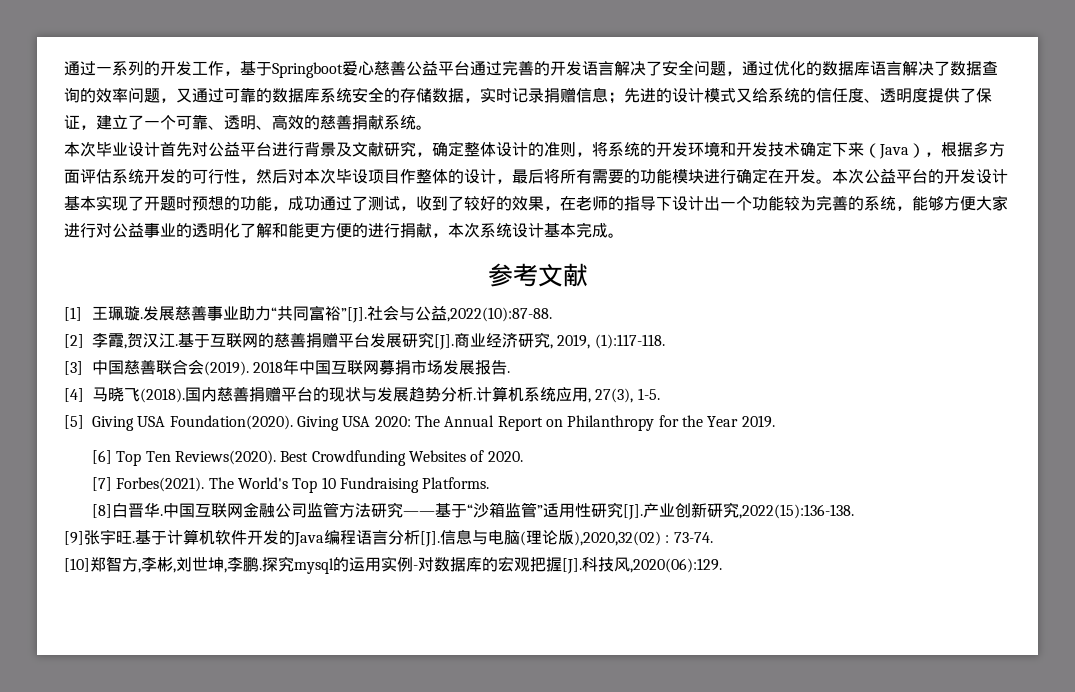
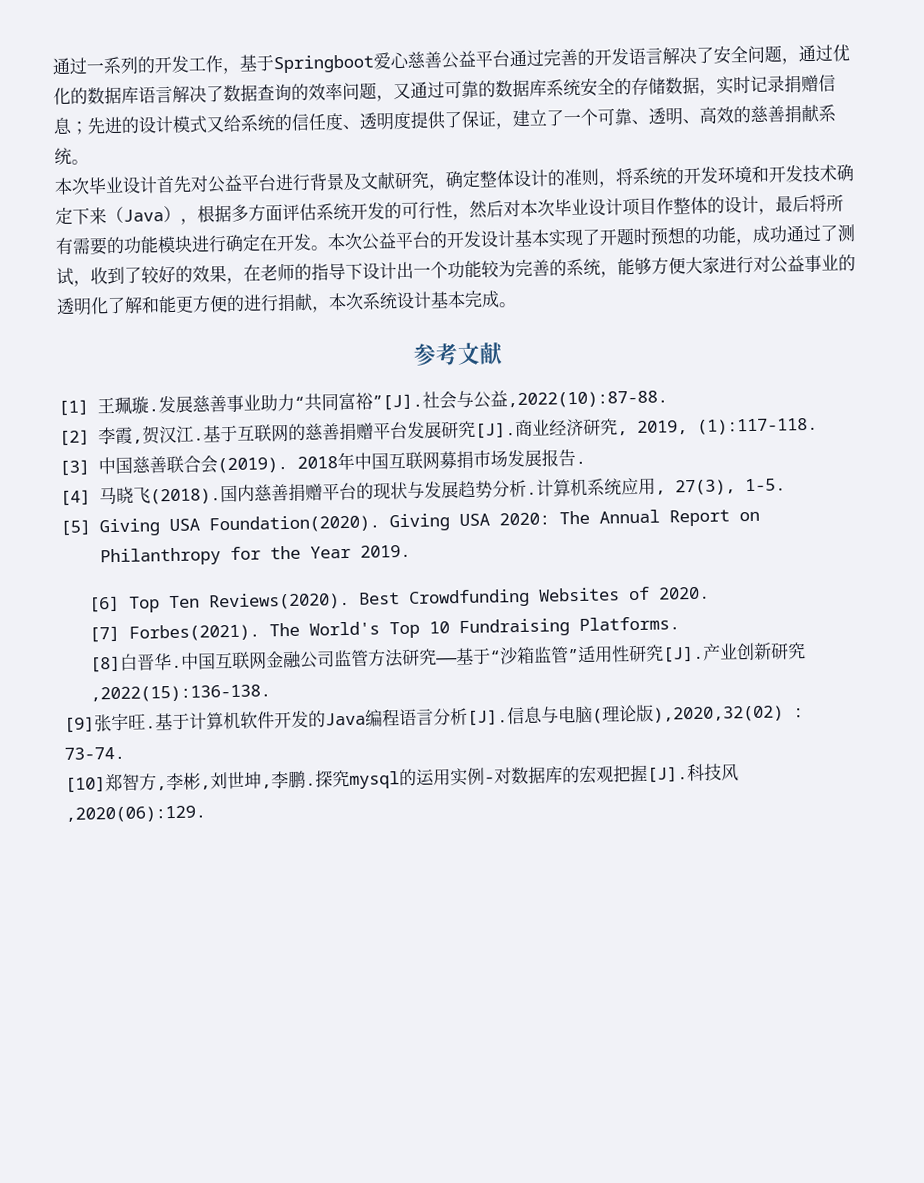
- 本次毕业设计首先对公益平台进行背景及文献研究，确定整体设计的准则，将系统的开发环境和开发技术确定下来（Java），根据多方面评估系统开发的可行性，然后对本次毕设项目作整体的设计，最后将所有需要的功能模块进行确定在开发。
+ 本次毕业设计首先对公益平台进行背景及文献研究，确定整体设计的准则，将系统的开发环境和开发技术确定下来（Java），根据多方面评估系统开发的可行性，然后对本次毕业设计项目作整体的设计，最后将所有需要的功能模块进行确定在开发。

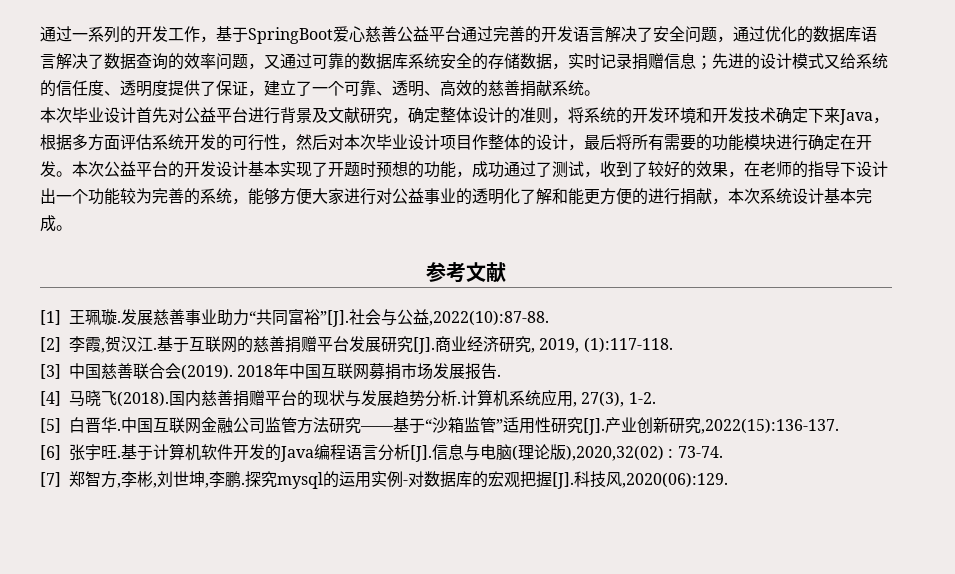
- 通过一系列的开发工作，基于Springboot爱心慈善公益平台通过完善的开发语言解决了安全问题，通过优化的数据库语言解决了数据查询的效率问题，又通过可靠的数据库系统安全的存储数据，实时记录捐赠信息；
+ 通过一系列的开发工作，基于SpringBoot爱心慈善公益平台通过完善的开发语言解决了安全问题，通过优化的数据库语言解决了数据查询的效率问题，又通过可靠的数据库系统安全的存储数据，实时记录捐赠信息；
- 本次毕业设计首先对公益平台进行背景及文献研究，确定整体设计的准则，将系统的开发环境和开发技术确定下来（Java），根据多方面评估系统开发的可行性，然后对本次毕业设计项目作整体的设计，最后将所有需要的功能模块进行确定在开发。
+ 本次毕业设计首先对公益平台进行背景及文献研究，确定整体设计的准则，将系统的开发环境和开发技术确定下来Java，根据多方面评估系统开发的可行性，然后对本次毕业设计项目作整体的设计，最后将所有需要的功能模块进行确定在开发。
- 计算机系统应用, 27(3), 1-5.
+ 计算机系统应用, 27(3), 1-2.
- [5] Giving USA Foundation(2020). Giving USA 2020: The Annual Report on Philanthropy for the Year 2019.
- [6] Top Ten Reviews(2020). Best Crowdfunding Websites of 2020.
- [7] Forbes(2021). The World's Top 10 Fundraising Platforms.
- [8]白晋华.
+ [5]白晋华.
- 中国互联网金融公司监管方法研究——基于“沙箱监管”适用性研究[J].产业创新研究,2022(15):136-138.
- [9]张宇旺.
+ 中国互联网金融公司监管方法研究——基于“沙箱监管”适用性研究[J].产业创新研究,2022(15):136-137.
+ [6]张宇旺.
- [10]郑智方,李彬,刘世坤,李鹏.
+ [7]郑智方,李彬,刘世坤,李鹏.

